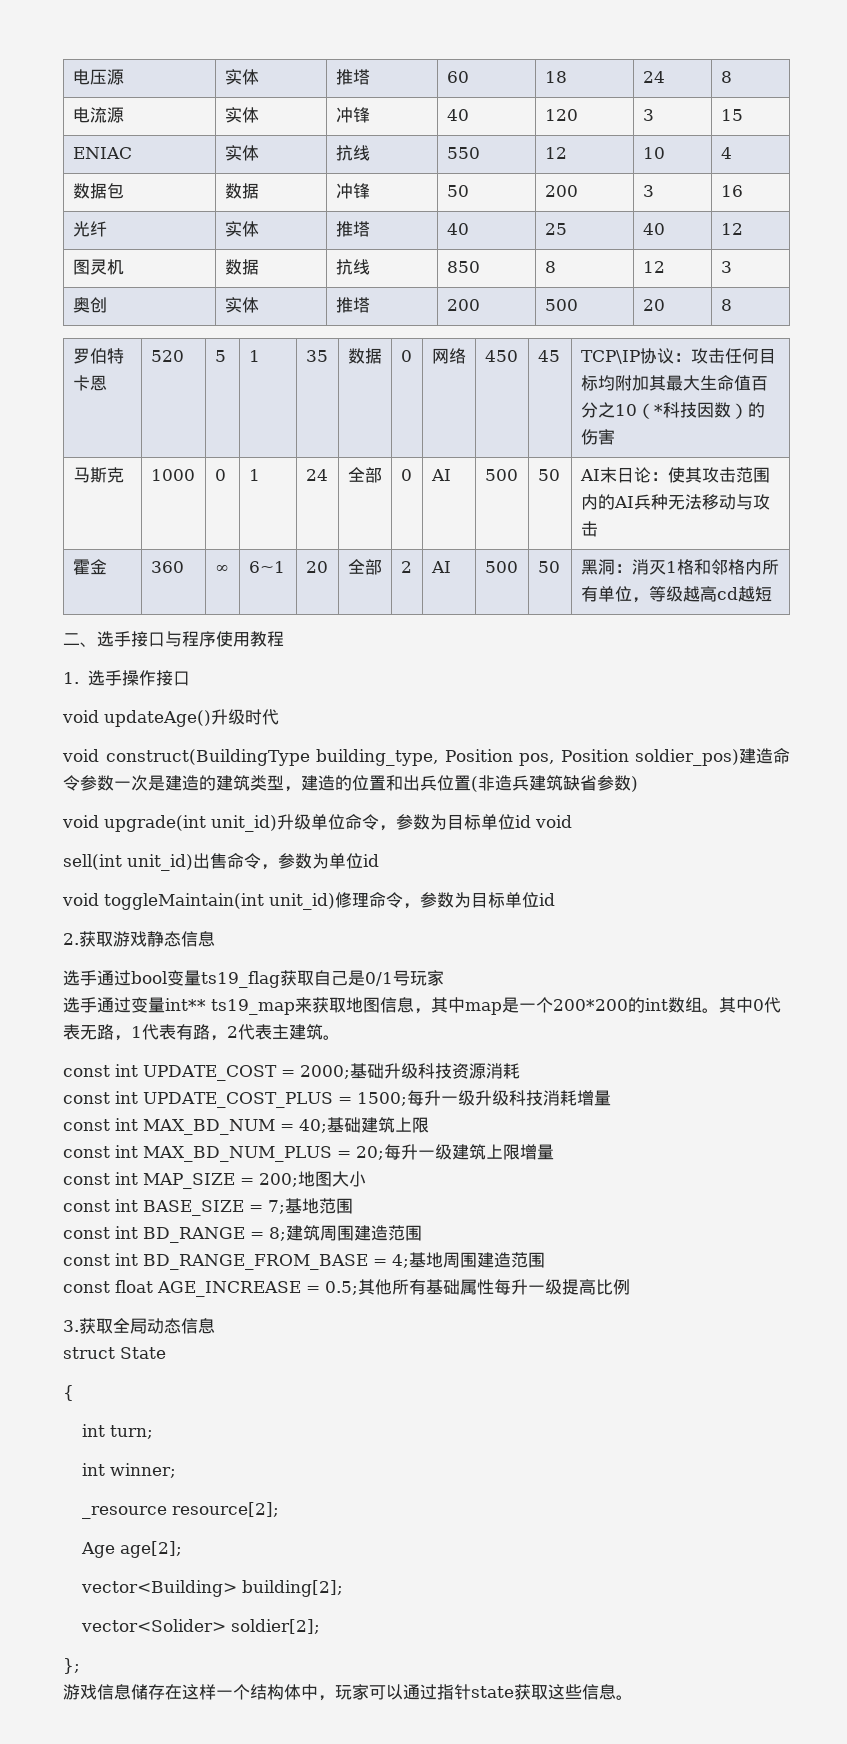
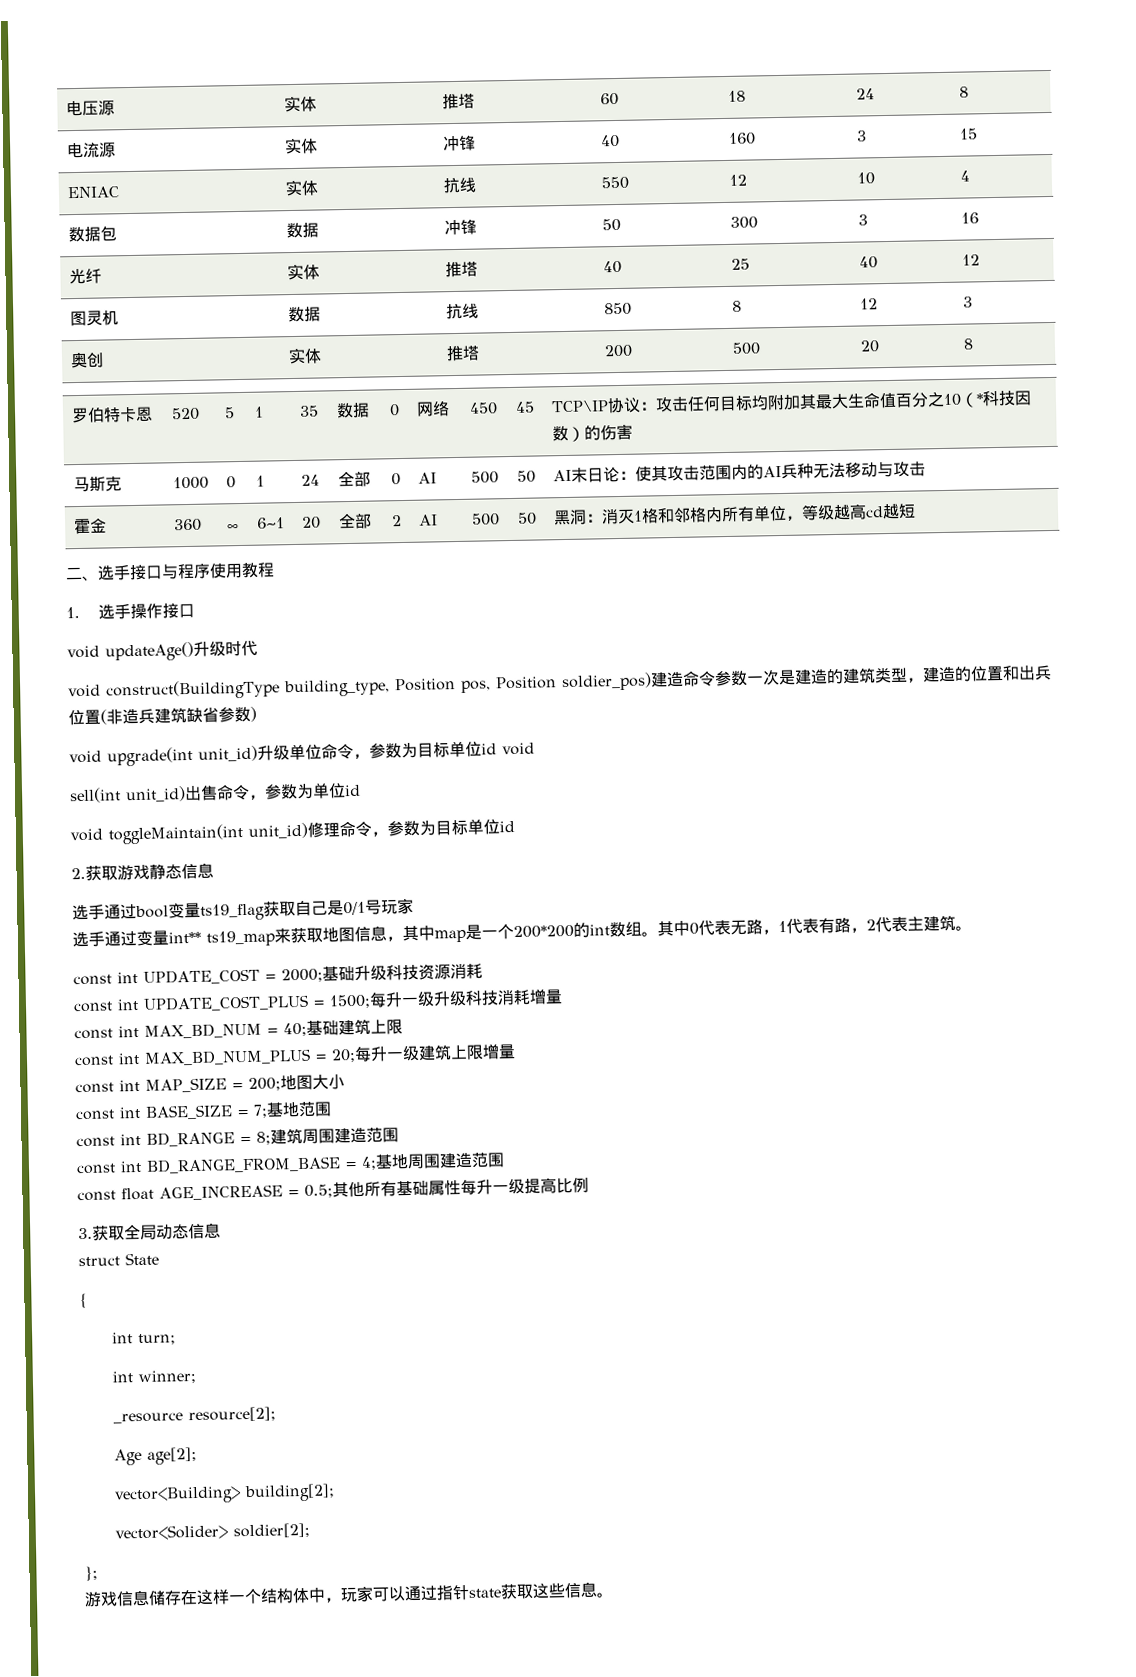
- 电流源 | 实体 | 冲锋 | 40 | 120 | 3 | 15
+ 电流源 | 实体 | 冲锋 | 40 | 160 | 3 | 15
- 数据包 | 数据 | 冲锋 | 50 | 200 | 3 | 16
+ 数据包 | 数据 | 冲锋 | 50 | 300 | 3 | 16

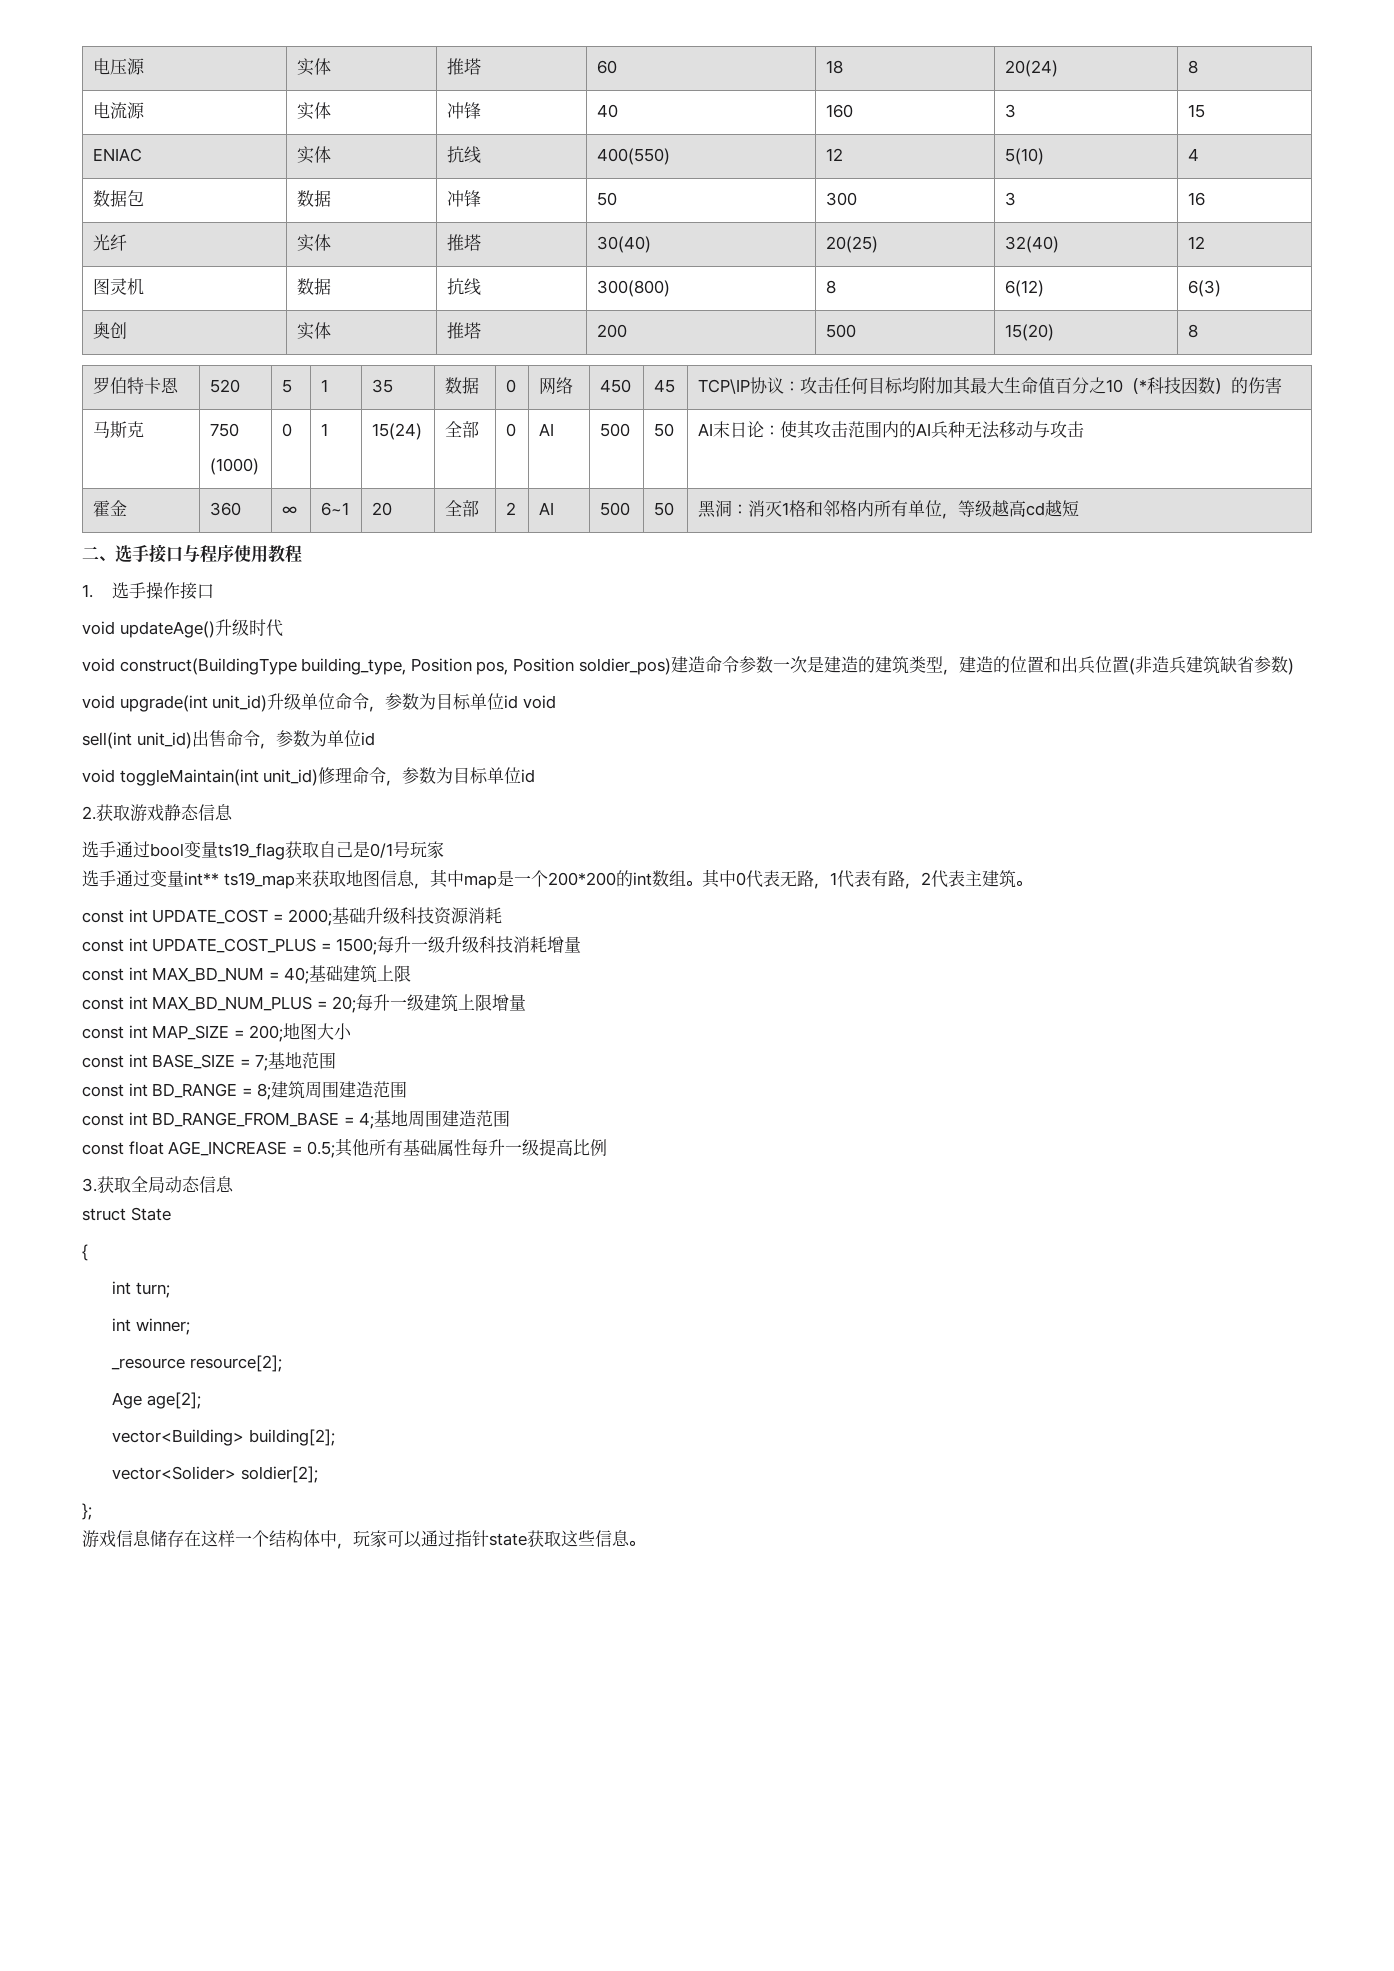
- 电压源 | 实体 | 推塔 | 60 | 18 | 24 | 8
+ 电压源 | 实体 | 推塔 | 60 | 18 | 20(24) | 8
- ENIAC | 实体 | 抗线 | 550 | 12 | 10 | 4
+ ENIAC | 实体 | 抗线 | 400(550) | 12 | 5(10) | 4
- 光纤 | 实体 | 推塔 | 40 | 25 | 40 | 12
+ 光纤 | 实体 | 推塔 | 30(40) | 20(25) | 32(40) | 12
- 图灵机 | 数据 | 抗线 | 850 | 8 | 12 | 3
+ 图灵机 | 数据 | 抗线 | 300(800) | 8 | 6(12) | 6(3)
- 奥创 | 实体 | 推塔 | 200 | 500 | 20 | 8
+ 奥创 | 实体 | 推塔 | 200 | 500 | 15(20) | 8
- 马斯克 | 1000 | 0 | 1 | 24 | 全部 | 0 | AI | 500 | 50 | AI末日论：使其攻击范围内的AI兵种无法移动与攻击
+ 马斯克 | 750
+ (1000) | 0 | 1 | 15(24) | 全部 | 0 | AI | 500 | 50 | AI末日论：使其攻击范围内的AI兵种无法移动与攻击

